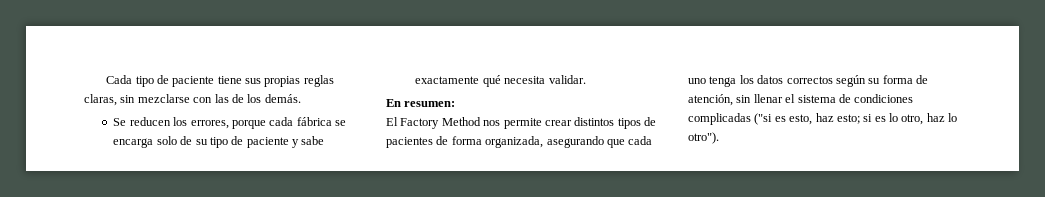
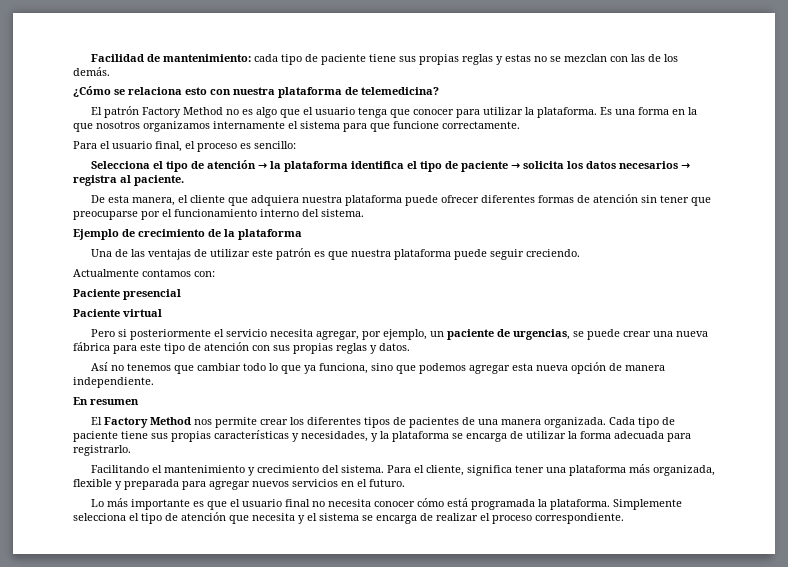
+ Facilidad de mantenimiento: cada tipo de paciente tiene sus propias reglas y estas no se mezclan con las de los demás.
+ ¿Cómo se relaciona esto con nuestra plataforma de telemedicina?
+ El patrón Factory Method no es algo que el usuario tenga que conocer para utilizar la plataforma. Es una forma en la que nosotros organizamos internamente el sistema para que funcione correctamente.
+ Para el usuario final, el proceso es sencillo:
+ Selecciona el tipo de atención → la plataforma identifica el tipo de paciente → solicita los datos necesarios → registra al paciente.
+ De esta manera, el cliente que adquiera nuestra plataforma puede ofrecer diferentes formas de atención sin tener que preocuparse por el funcionamiento interno del sistema.
+ Ejemplo de crecimiento de la plataforma
+ Una de las ventajas de utilizar este patrón es que nuestra plataforma puede seguir creciendo.
+ Actualmente contamos con:
+ Paciente presencial
+ Paciente virtual
+ Pero si posteriormente el servicio necesita agregar, por ejemplo, un paciente de urgencias, se puede crear una nueva fábrica para este tipo de atención con sus propias reglas y datos.
+ Así no tenemos que cambiar todo lo que ya funciona, sino que podemos agregar esta nueva opción de manera independiente.
+ En resumen
+ El Factory Method nos permite crear los diferentes tipos de pacientes de una manera organizada.
- Cada tipo de paciente tiene sus propias reglas claras, sin mezclarse con las de los demás.
- Se reducen los errores, porque cada fábrica se encarga solo de su tipo de paciente y sabe exactamente qué necesita validar.
- En resumen:
- El Factory Method nos permite crear distintos tipos de pacientes de forma organizada, asegurando que cada uno tenga los datos correctos según su forma de atención, sin llenar el sistema de condiciones complicadas ("si es esto, haz esto; si es lo otro, haz lo otro").
+ Cada tipo de paciente tiene sus propias características y necesidades, y la plataforma se encarga de utilizar la forma adecuada para registrarlo.
+ Facilitando el mantenimiento y crecimiento del sistema. Para el cliente, significa tener una plataforma más organizada, flexible y preparada para agregar nuevos servicios en el futuro.
+ Lo más importante es que el usuario final no necesita conocer cómo está programada la plataforma. Simplemente selecciona el tipo de atención que necesita y el sistema se encarga de realizar el proceso correspondiente.

